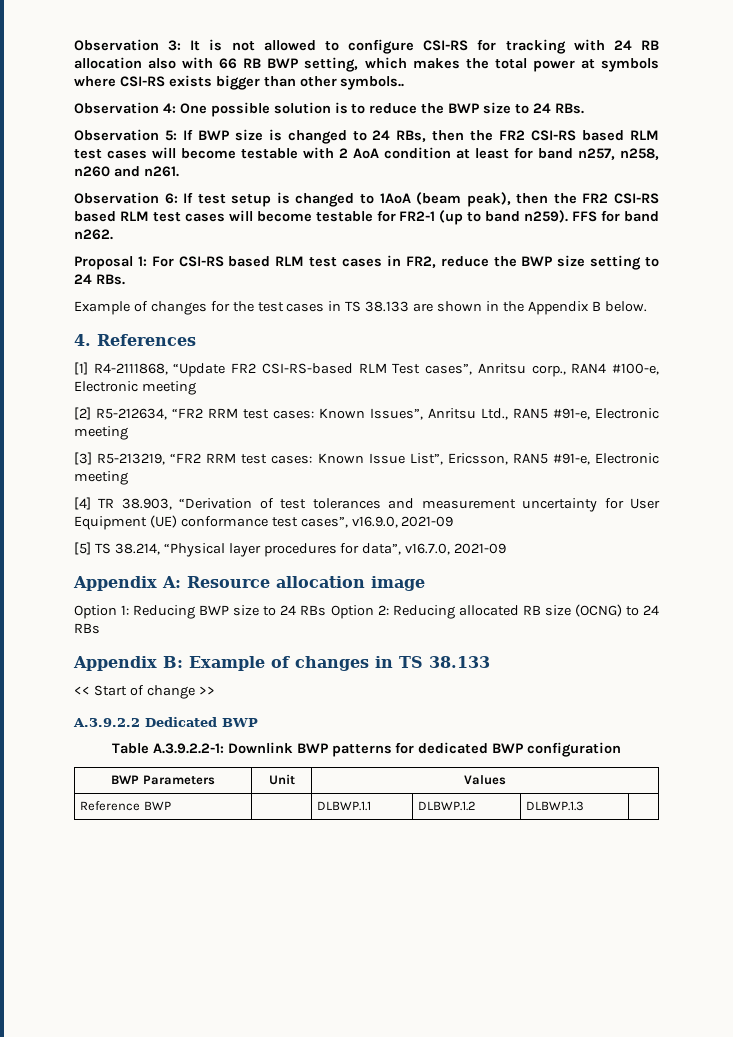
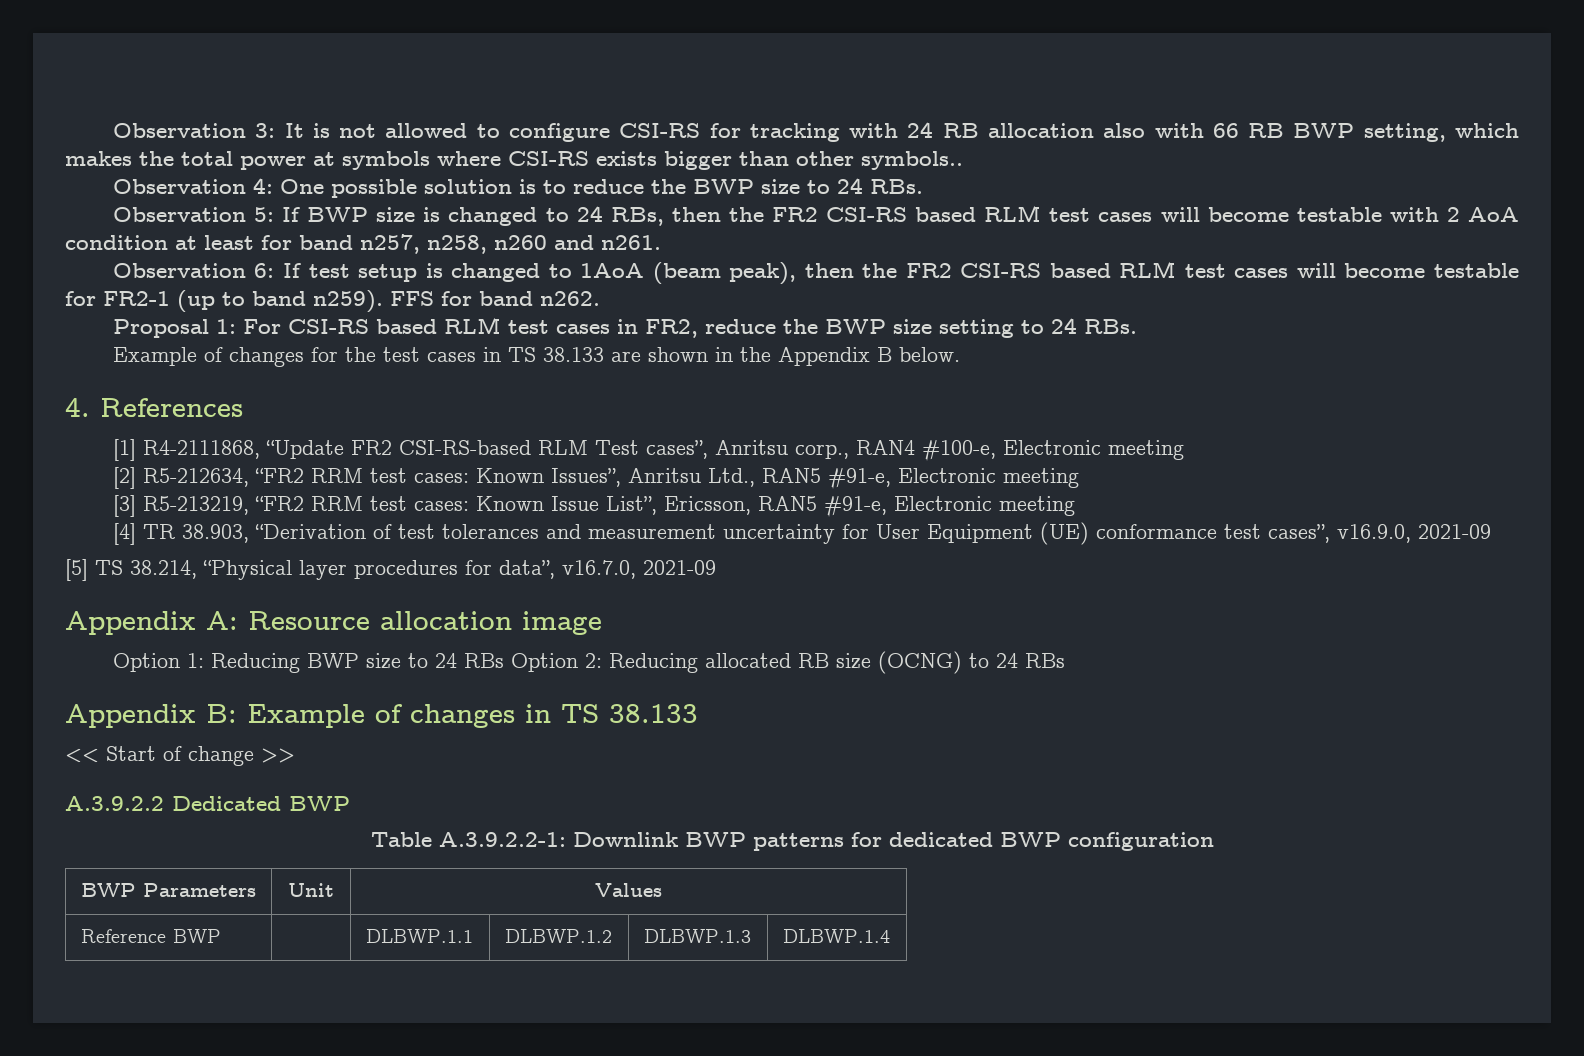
- Reference BWP | | DLBWP.1.1 | DLBWP.1.2 | DLBWP.1.3 |
+ Reference BWP | | DLBWP.1.1 | DLBWP.1.2 | DLBWP.1.3 | DLBWP.1.4

